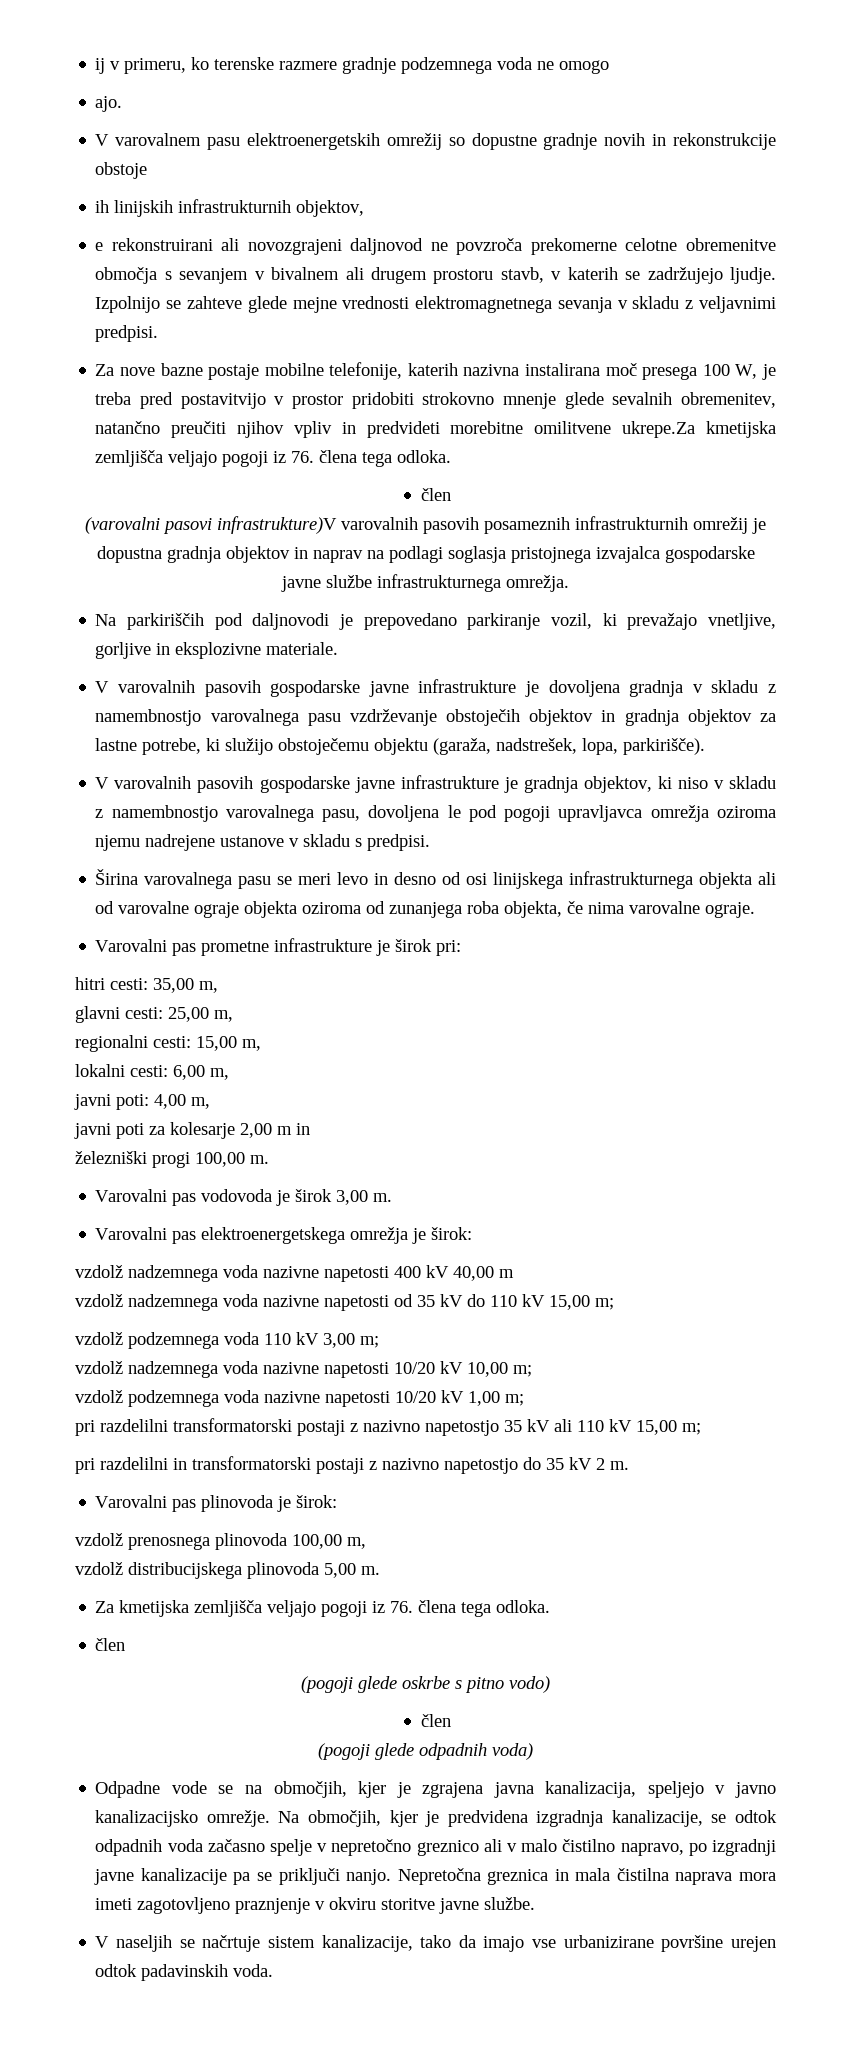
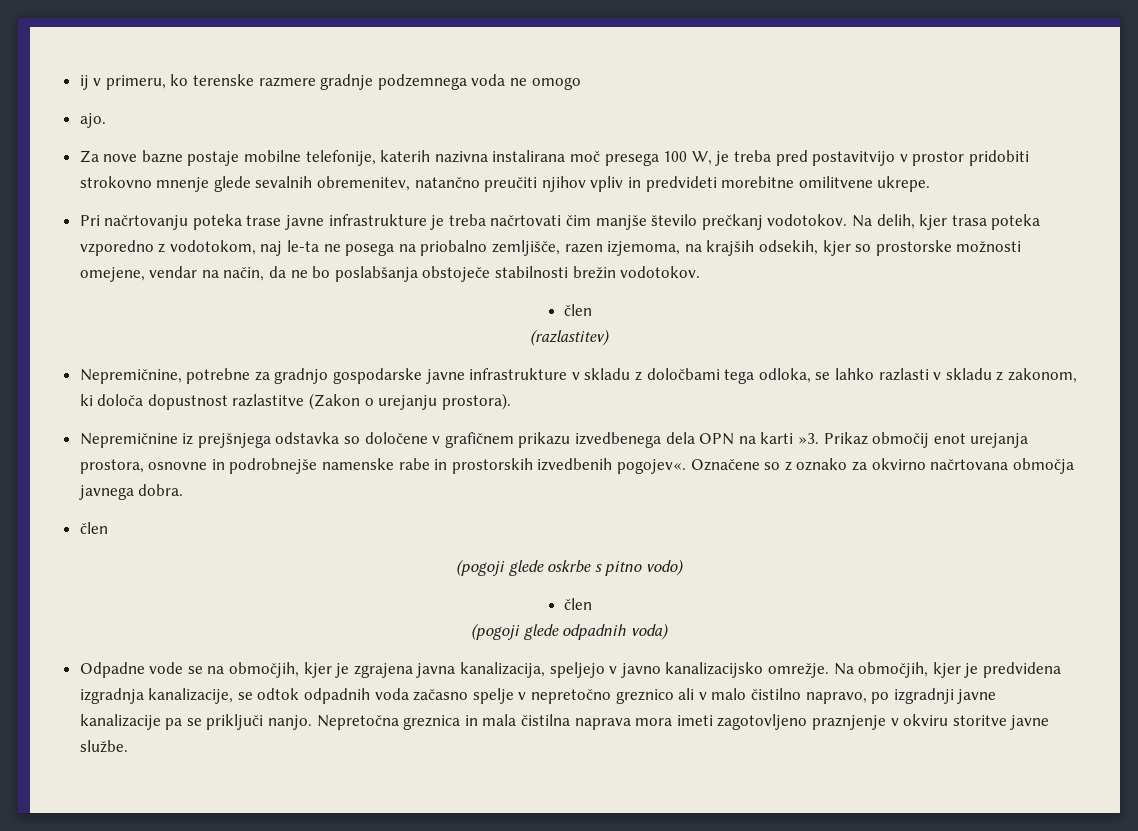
- V varovalnem pasu elektroenergetskih omrežij so dopustne gradnje novih in rekonstrukcije obstoje
- ih linijskih infrastrukturnih objektov,
- e rekonstruirani ali novozgrajeni daljnovod ne povzroča prekomerne celotne obremenitve območja s sevanjem v bivalnem ali drugem prostoru stavb, v katerih se zadržujejo ljudje. Izpolnijo se zahteve glede mejne vrednosti elektromagnetnega sevanja v skladu z veljavnimi predpisi.
- Za nove bazne postaje mobilne telefonije, katerih nazivna instalirana moč presega 100 W, je treba pred postavitvijo v prostor pridobiti strokovno mnenje glede sevalnih obremenitev, natančno preučiti njihov vpliv in predvideti morebitne omilitvene ukrepe.Za kmetijska zemljišča veljajo pogoji iz 76. člena tega odloka.
+ Za nove bazne postaje mobilne telefonije, katerih nazivna instalirana moč presega 100 W, je treba pred postavitvijo v prostor pridobiti strokovno mnenje glede sevalnih obremenitev, natančno preučiti njihov vpliv in predvideti morebitne omilitvene ukrepe.
+ Pri načrtovanju poteka trase javne infrastrukture je treba načrtovati čim manjše število prečkanj vodotokov. Na delih, kjer trasa poteka vzporedno z vodotokom, naj le-ta ne posega na priobalno zemljišče, razen izjemoma, na krajših odsekih, kjer so prostorske možnosti omejene, vendar na način, da ne bo poslabšanja obstoječe stabilnosti brežin vodotokov.
  člen
- (varovalni pasovi infrastrukture)V varovalnih pasovih posameznih infrastrukturnih omrežij je dopustna gradnja objektov in naprav na podlagi soglasja pristojnega izvajalca gospodarske javne službe infrastrukturnega omrežja.
- Na parkiriščih pod daljnovodi je prepovedano parkiranje vozil, ki prevažajo vnetljive, gorljive in eksplozivne materiale.
- V varovalnih pasovih gospodarske javne infrastrukture je dovoljena gradnja v skladu z namembnostjo varovalnega pasu vzdrževanje obstoječih objektov in gradnja objektov za lastne potrebe, ki služijo obstoječemu objektu (garaža, nadstrešek, lopa, parkirišče).
- V varovalnih pasovih gospodarske javne infrastrukture je gradnja objektov, ki niso v skladu z namembnostjo varovalnega pasu, dovoljena le pod pogoji upravljavca omrežja oziroma njemu nadrejene ustanove v skladu s predpisi.
- Širina varovalnega pasu se meri levo in desno od osi linijskega infrastrukturnega objekta ali od varovalne ograje objekta oziroma od zunanjega roba objekta, če nima varovalne ograje.
- Varovalni pas prometne infrastrukture je širok pri:
- hitri cesti: 35,00 m,
- glavni cesti: 25,00 m,
- regionalni cesti: 15,00 m,
- lokalni cesti: 6,00 m,
- javni poti: 4,00 m,
- javni poti za kolesarje 2,00 m in
- železniški progi 100,00 m.
- Varovalni pas vodovoda je širok 3,00 m.
- Varovalni pas elektroenergetskega omrežja je širok:
- vzdolž nadzemnega voda nazivne napetosti 400 kV 40,00 m
- vzdolž nadzemnega voda nazivne napetosti od 35 kV do 110 kV 15,00 m;
- vzdolž podzemnega voda 110 kV 3,00 m;
- vzdolž nadzemnega voda nazivne napetosti 10/20 kV 10,00 m;
- vzdolž podzemnega voda nazivne napetosti 10/20 kV 1,00 m;
- pri razdelilni transformatorski postaji z nazivno napetostjo 35 kV ali 110 kV 15,00 m;
- pri razdelilni in transformatorski postaji z nazivno napetostjo do 35 kV 2 m.
- Varovalni pas plinovoda je širok:
- vzdolž prenosnega plinovoda 100,00 m,
- vzdolž distribucijskega plinovoda 5,00 m.
- Za kmetijska zemljišča veljajo pogoji iz 76. člena tega odloka.
+ (razlastitev)
+ Nepremičnine, potrebne za gradnjo gospodarske javne infrastrukture v skladu z določbami tega odloka, se lahko razlasti v skladu z zakonom, ki določa dopustnost razlastitve (Zakon o urejanju prostora).
+ Nepremičnine iz prejšnjega odstavka so določene v grafičnem prikazu izvedbenega dela OPN na karti »3. Prikaz območij enot urejanja prostora, osnovne in podrobnejše namenske rabe in prostorskih izvedbenih pogojev«. Označene so z oznako za okvirno načrtovana območja javnega dobra.
- V naseljih se načrtuje sistem kanalizacije, tako da imajo vse urbanizirane površine urejen odtok padavinskih voda.

